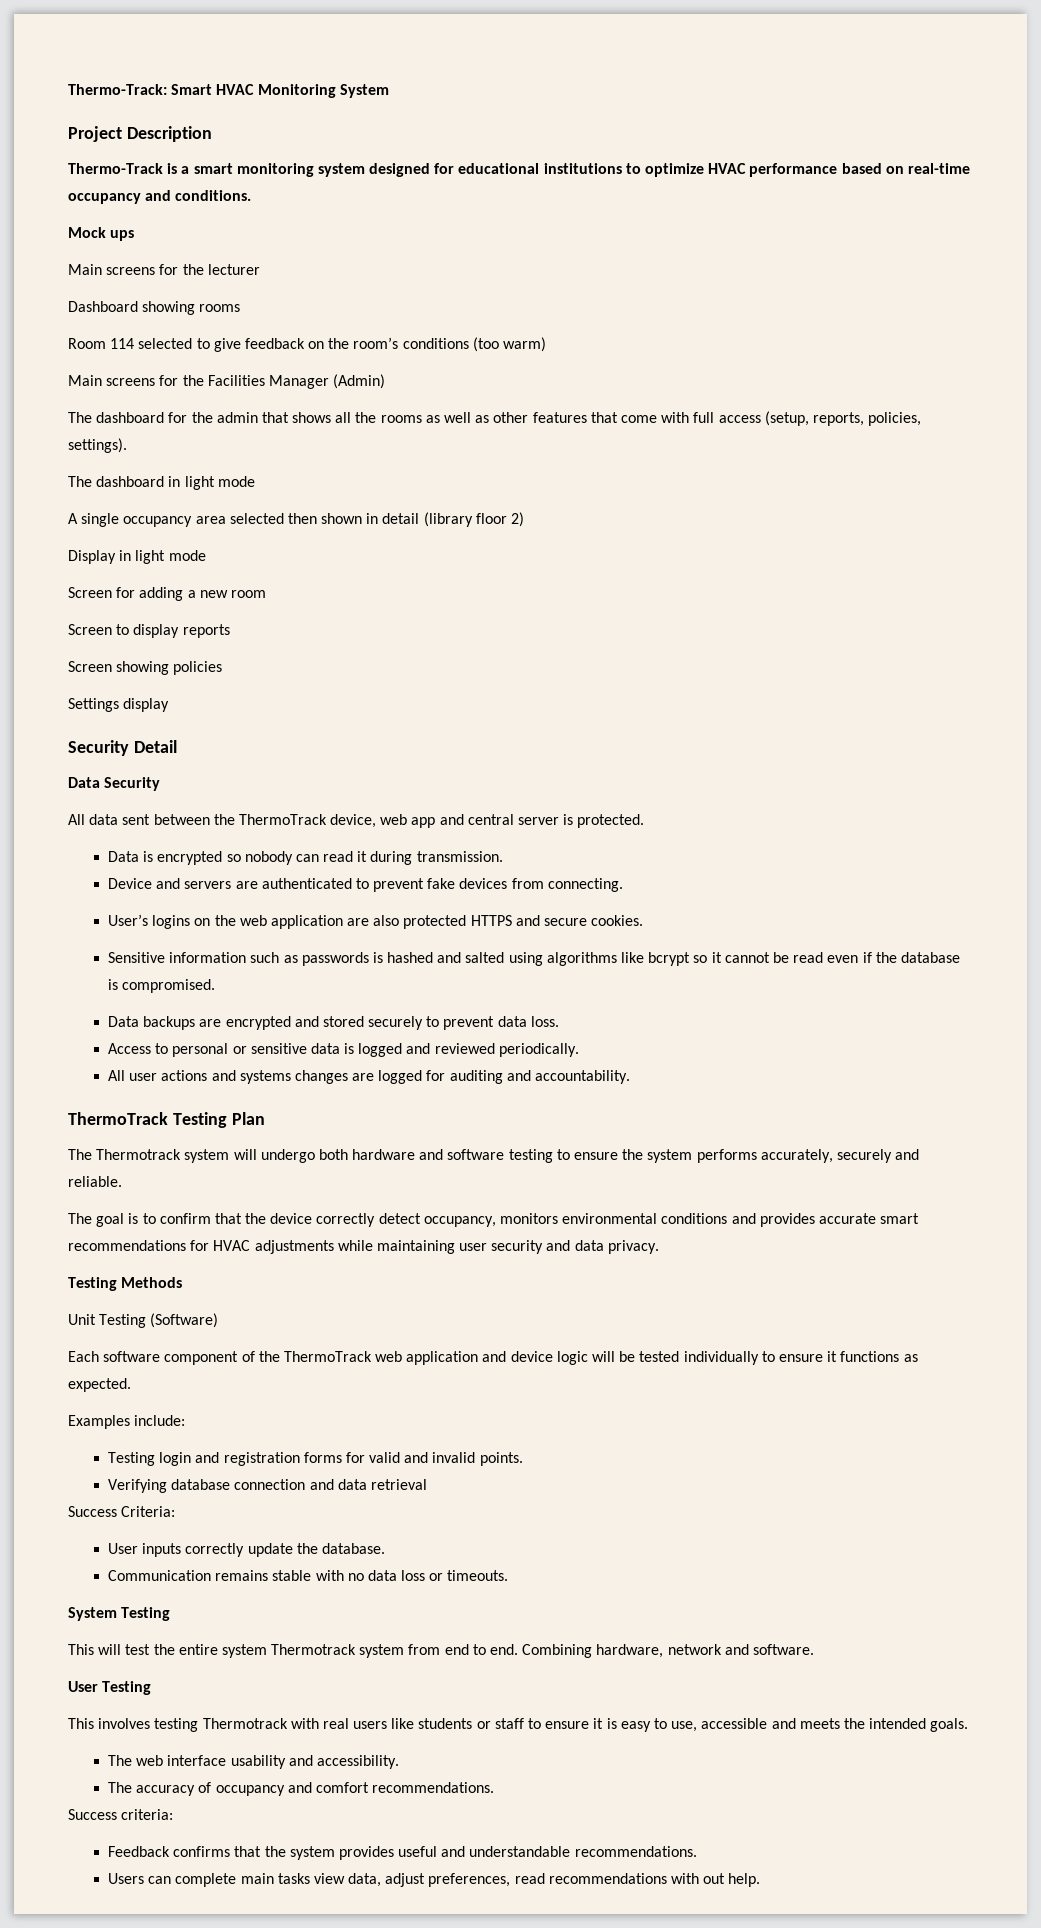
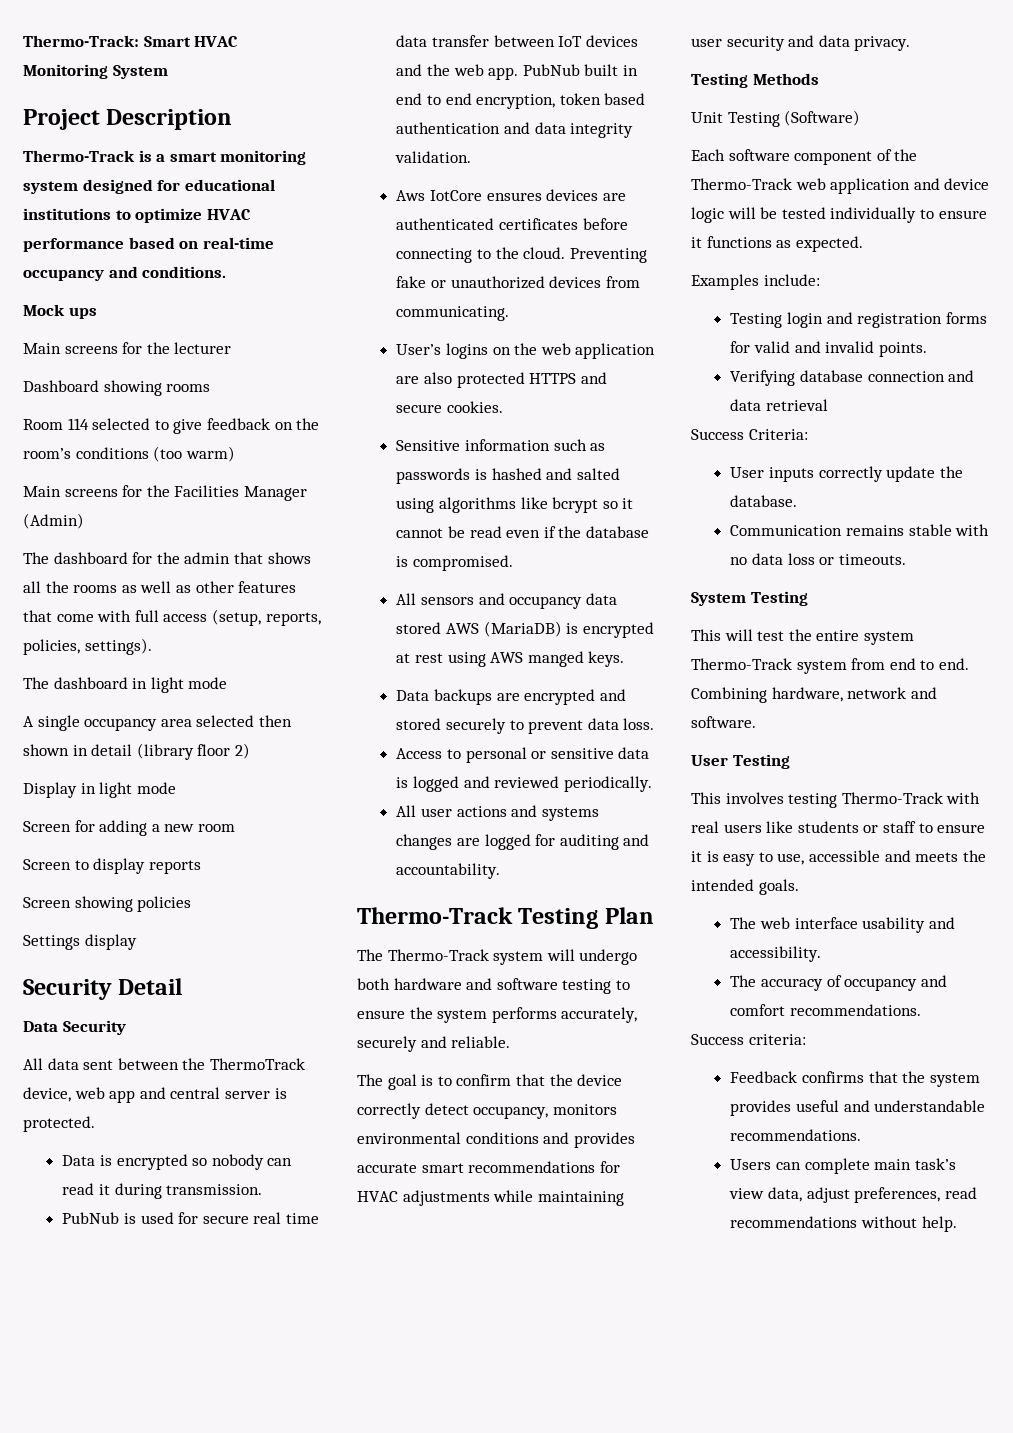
- Device and servers are authenticated to prevent fake devices from connecting.
+ PubNub is used for secure real time data transfer between IoT devices and the web app. PubNub built in end to end encryption, token based authentication and data integrity validation.
+ Aws IotCore ensures devices are authenticated certificates before connecting to the cloud. Preventing fake or unauthorized devices from communicating.
+ All sensors and occupancy data stored AWS (MariaDB) is encrypted at rest using AWS manged keys.
- ThermoTrack Testing Plan
+ Thermo-Track Testing Plan
- The Thermotrack system will undergo both hardware and software testing to ensure the system performs accurately, securely and reliable.
+ The Thermo-Track system will undergo both hardware and software testing to ensure the system performs accurately, securely and reliable.
- Each software component of the ThermoTrack web application and device logic will be tested individually to ensure it functions as expected.
+ Each software component of the Thermo-Track web application and device logic will be tested individually to ensure it functions as expected.
- This will test the entire system Thermotrack system from end to end.
+ This will test the entire system Thermo-Track system from end to end.
- This involves testing Thermotrack with real users like students or staff to ensure it is easy to use, accessible and meets the intended goals.
+ This involves testing Thermo-Track with real users like students or staff to ensure it is easy to use, accessible and meets the intended goals.
- Users can complete main tasks view data, adjust preferences, read recommendations with out help.
+ Users can complete main task’s view data, adjust preferences, read recommendations without help.

